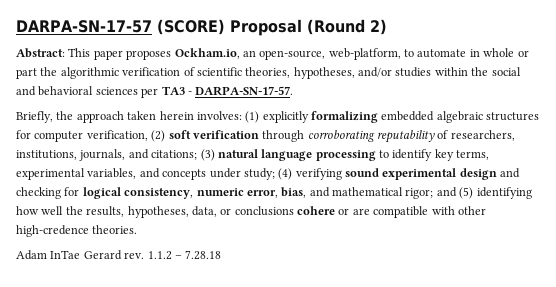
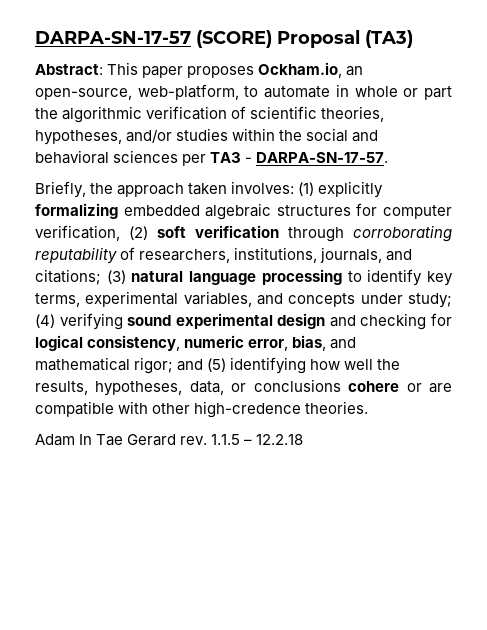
- DARPA-SN-17-57 (SCORE) Proposal (Round 2)
+ DARPA-SN-17-57 (SCORE) Proposal (TA3)
- Briefly, the approach taken herein involves:
+ Briefly, the approach taken involves:
- Adam InTae Gerard rev. 1.1.2 – 7.28.18
+ Adam In Tae Gerard rev. 1.1.5 – 12.2.18

